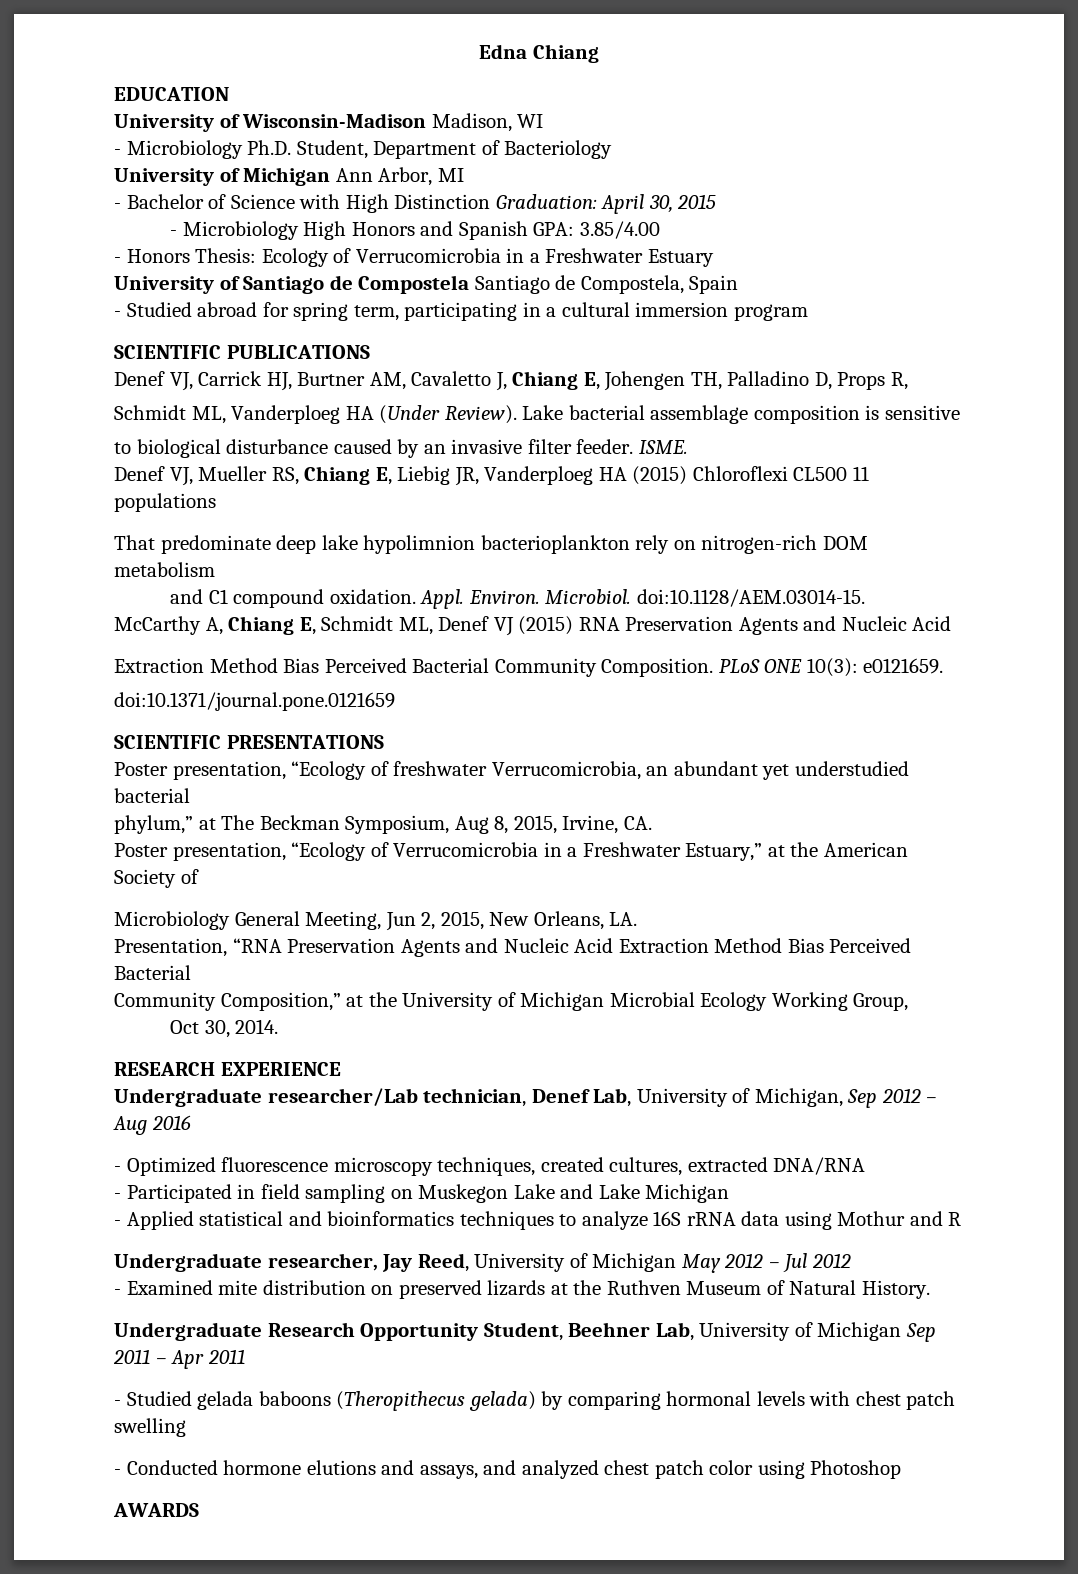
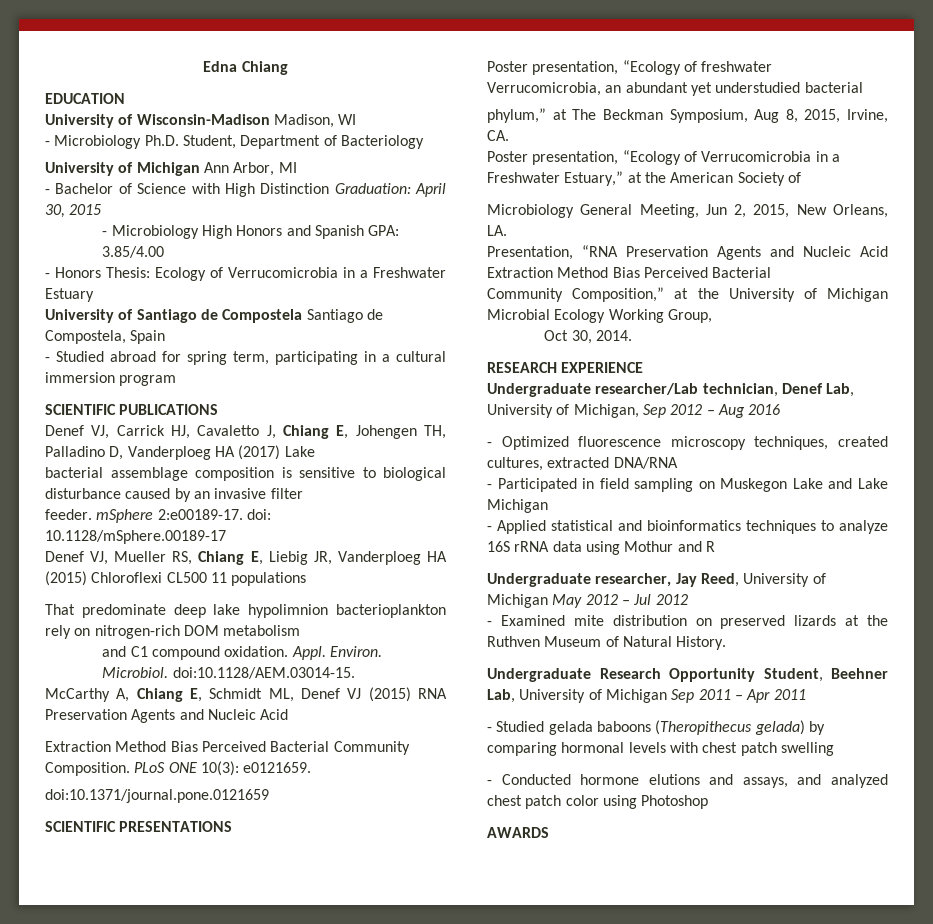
- Denef VJ, Carrick HJ, Burtner AM, Cavaletto J, Chiang E, Johengen TH, Palladino D, Props R,
- Schmidt ML, Vanderploeg HA (Under Review). Lake bacterial assemblage composition is sensitive
- to biological disturbance caused by an invasive filter feeder. ISME.
+ Denef VJ, Carrick HJ, Cavaletto J, Chiang E, Johengen TH, Palladino D, Vanderploeg HA (2017) Lake
+ bacterial assemblage composition is sensitive to biological disturbance caused by an invasive filter
+ feeder. mSphere 2:e00189-17. doi: 10.1128/mSphere.00189-17

